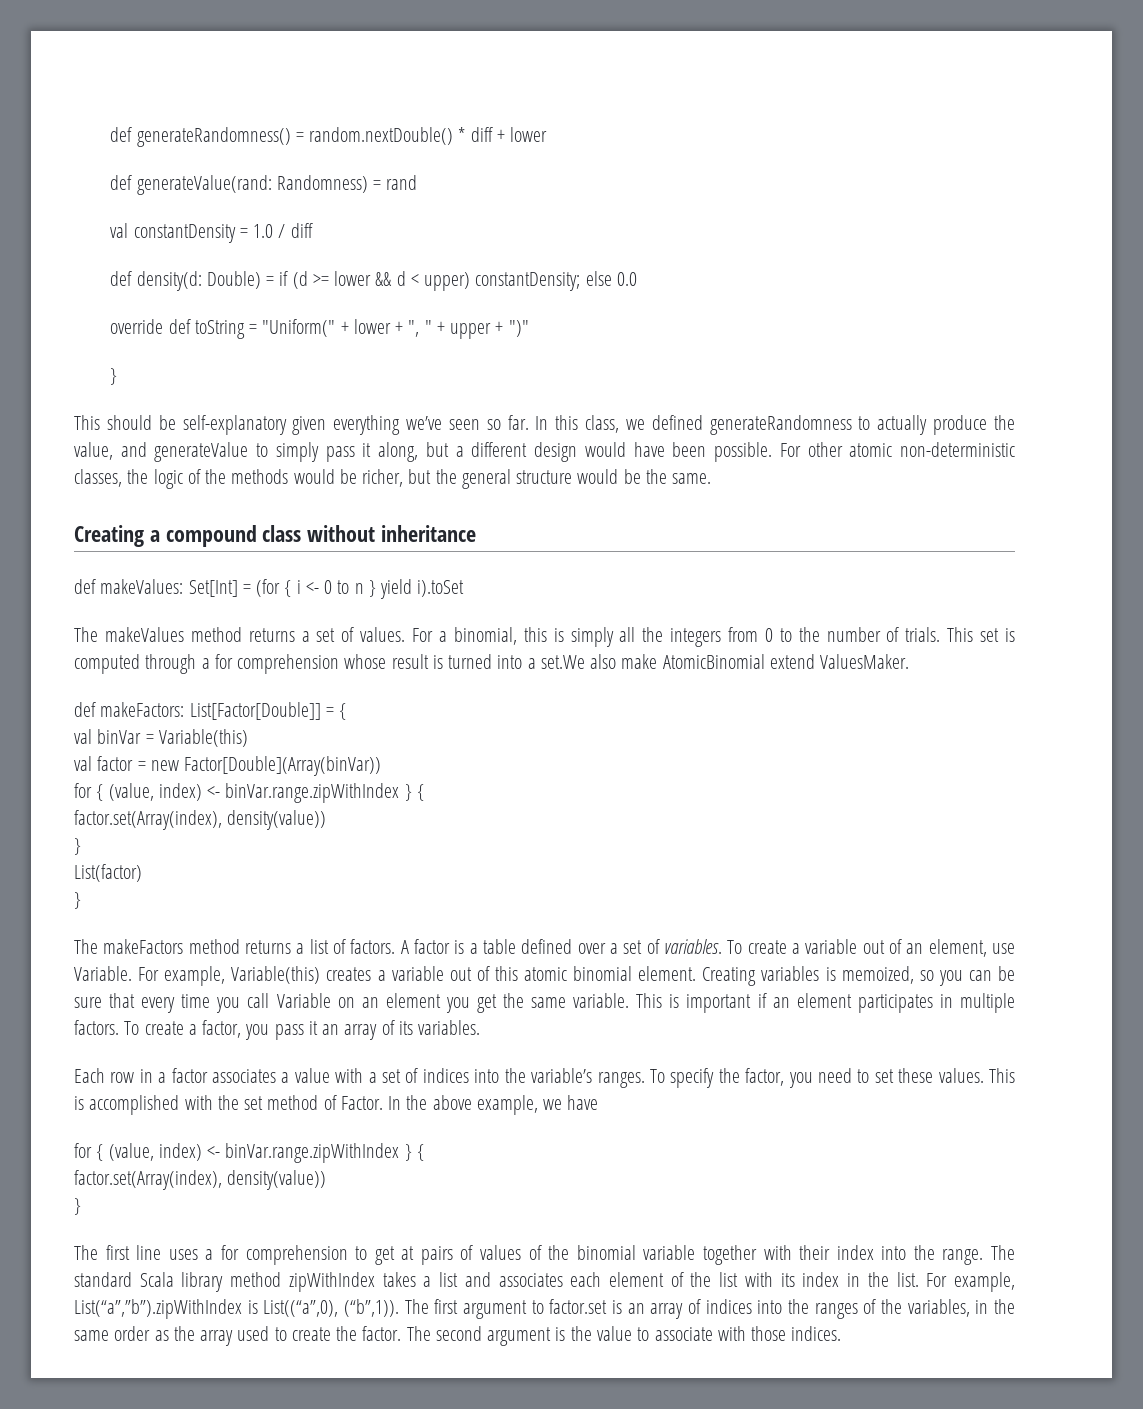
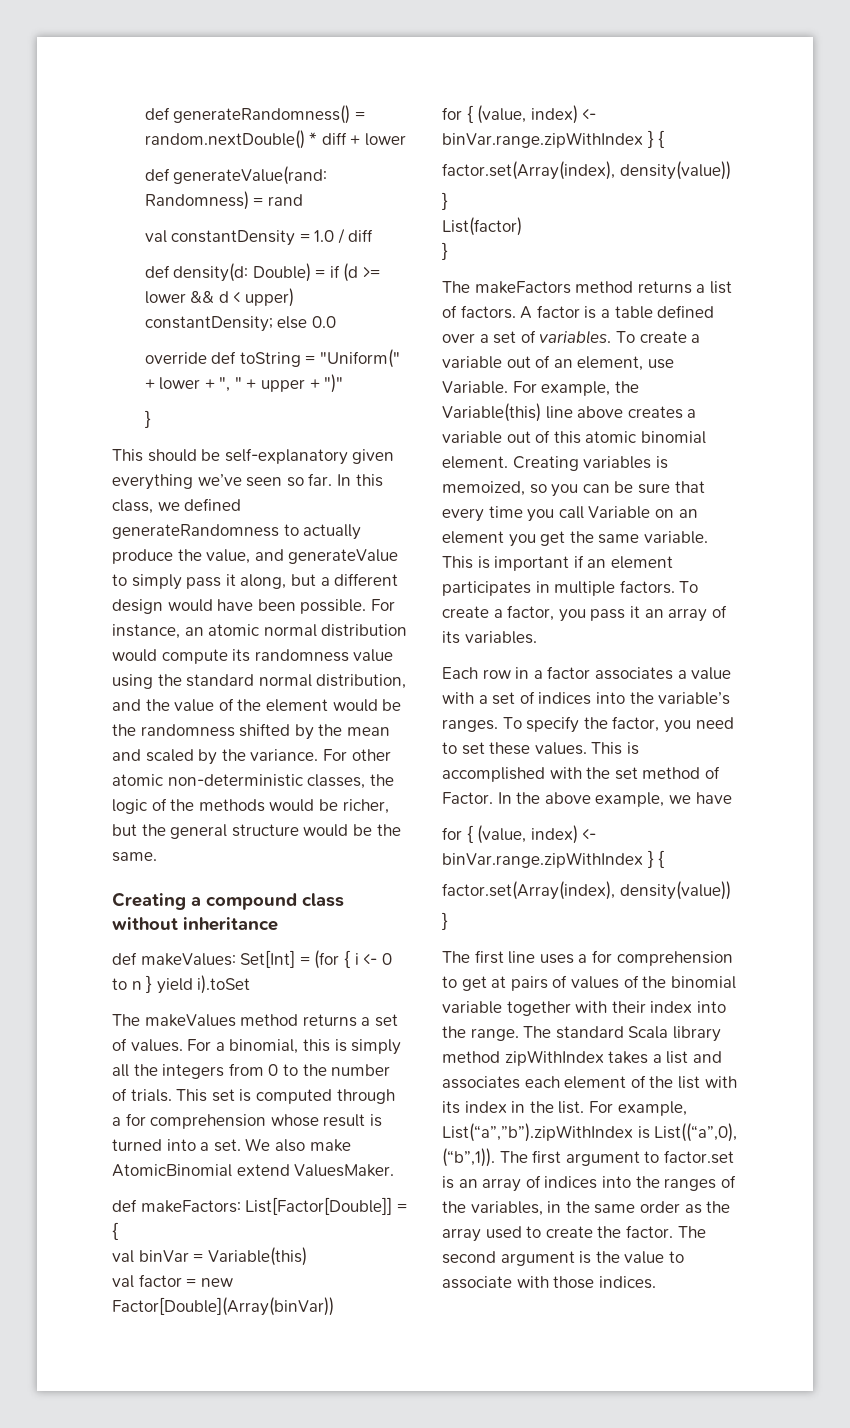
- For other atomic non-deterministic classes, the logic of the methods would be richer, but the general structure would be the same.
+ For instance, an atomic normal distribution would compute its randomness value using the standard normal distribution, and the value of the element would be the randomness shifted by the mean and scaled by the variance. For other atomic non-deterministic classes, the logic of the methods would be richer, but the general structure would be the same.
- This set is computed through a for comprehension whose result is turned into a set.We also make AtomicBinomial extend ValuesMaker.
+ This set is computed through a for comprehension whose result is turned into a set. We also make AtomicBinomial extend ValuesMaker.
- For example, Variable(this) creates a variable out of this atomic binomial element.
+ For example, the Variable(this) line above creates a variable out of this atomic binomial element.

